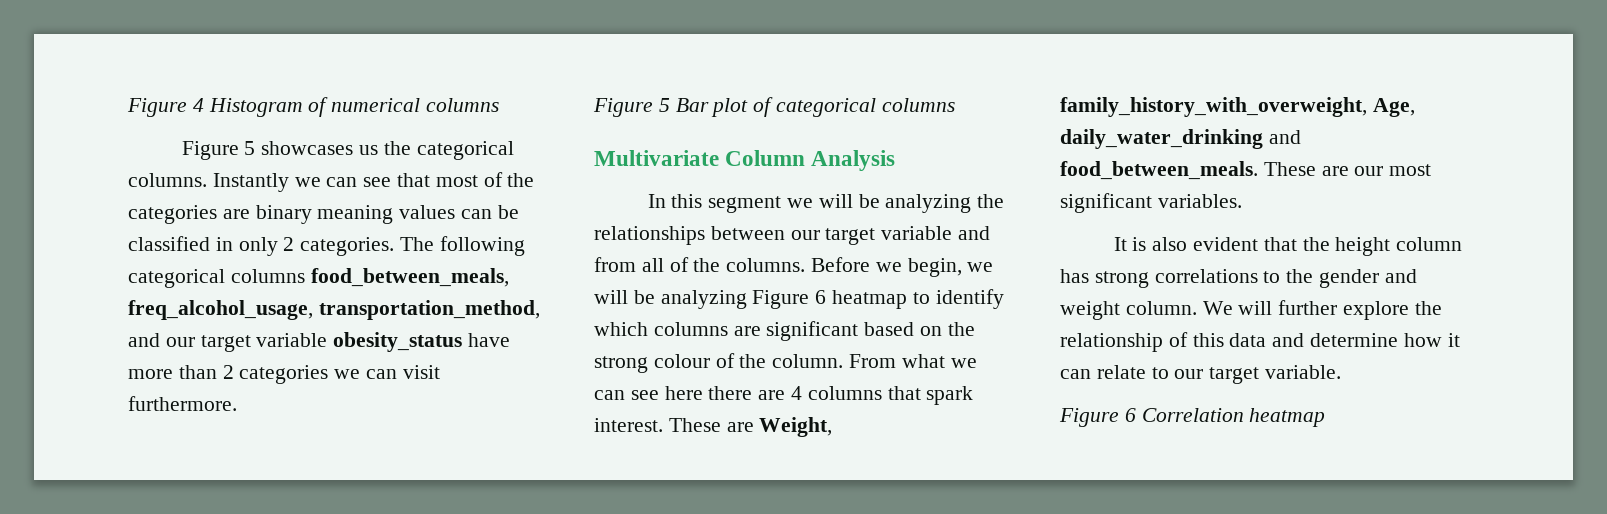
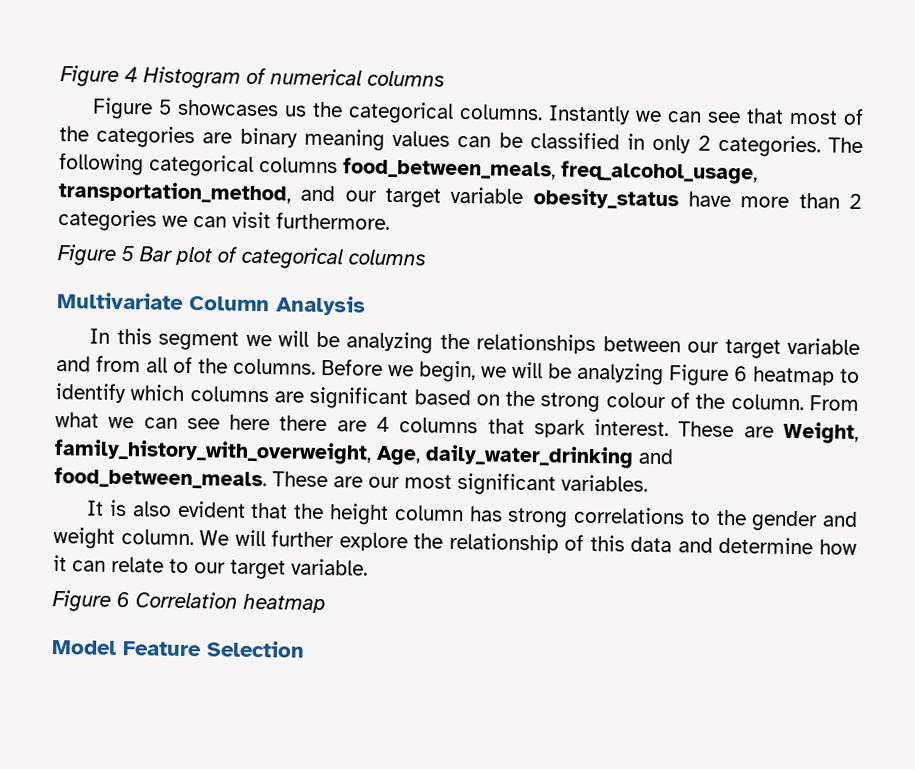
+ Model Feature Selection

